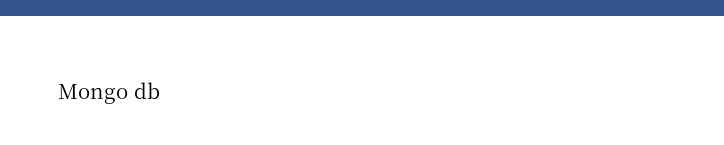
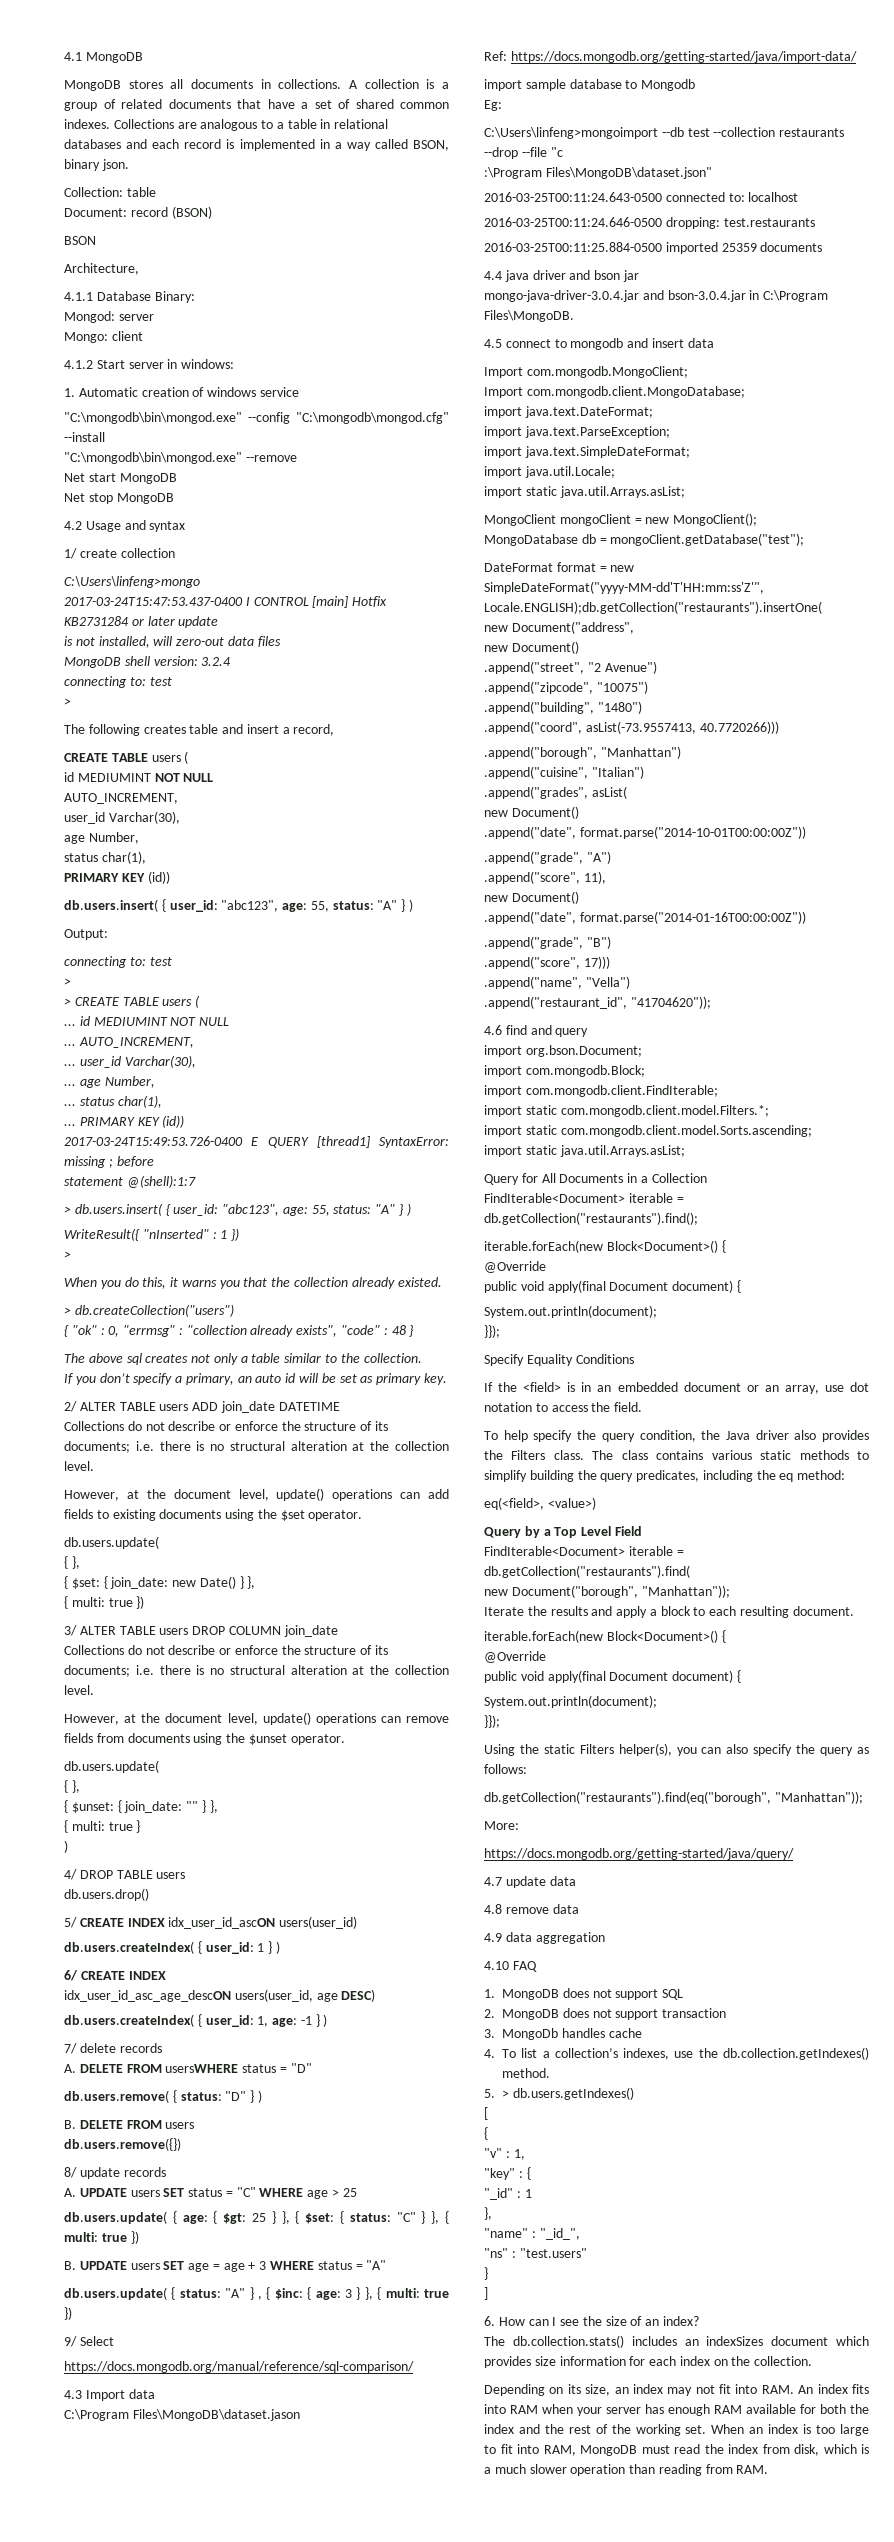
- Mongo db
+ 4.1 MongoDB
+ MongoDB stores all documents in collections. A collection is a group of related documents that have a set of shared common indexes. Collections are analogous to a table in relational databases and each record is implemented in a way called BSON, binary json.
+ Collection: table
+ Document: record (BSON)
+ BSON
+ Architecture,
+ 4.1.1 Database Binary:
+ Mongod: server
+ Mongo: client
+ 4.1.2 Start server in windows:
+ 1. Automatic creation of windows service
+ "C:\mongodb\bin\mongod.exe" --config "C:\mongodb\mongod.cfg" --install
+ "C:\mongodb\bin\mongod.exe" --remove
+ Net start MongoDB
+ Net stop MongoDB
+ 4.2 Usage and syntax
+ 1/ create collection
+ C:\Users\linfeng>mongo
+ 2017-03-24T15:47:53.437-0400 I CONTROL [main] Hotfix KB2731284 or later update
+ is not installed, will zero-out data files
+ MongoDB shell version: 3.2.4
+ connecting to: test
+ >
+ The following creates table and insert a record,
+ CREATE TABLE users (
+ id MEDIUMINT NOT NULL
+ AUTO_INCREMENT,
+ user_id Varchar(30),
+ age Number,
+ status char(1),
+ PRIMARY KEY (id))
+ db.users.insert( { user_id: "abc123", age: 55, status: "A" } )
+ Output:
+ connecting to: test
+ >
+ > CREATE TABLE users (
+ ... id MEDIUMINT NOT NULL
+ ... AUTO_INCREMENT,
+ ... user_id Varchar(30),
+ ... age Number,
+ ... status char(1),
+ ... PRIMARY KEY (id))
+ 2017-03-24T15:49:53.726-0400 E QUERY [thread1] SyntaxError: missing ; before
+ statement @(shell):1:7
+ > db.users.insert( { user_id: "abc123", age: 55, status: "A" } )
+ WriteResult({ "nInserted" : 1 })
+ >
+ When you do this, it warns you that the collection already existed.
+ > db.createCollection("users")
+ { "ok" : 0, "errmsg" : "collection already exists", "code" : 48 }
+ The above sql creates not only a table similar to the collection.
+ If you don’t specify a primary, an auto id will be set as primary key.
+ 2/ ALTER TABLE users ADD join_date DATETIME
+ Collections do not describe or enforce the structure of its documents; i.e. there is no structural alteration at the collection level.
+ However, at the document level, update() operations can add fields to existing documents using the $set operator.
+ db.users.update(
+ { },
+ { $set: { join_date: new Date() } },
+ { multi: true })
+ 3/ ALTER TABLE users DROP COLUMN join_date
+ Collections do not describe or enforce the structure of its documents; i.e. there is no structural alteration at the collection level.
+ However, at the document level, update() operations can remove fields from documents using the $unset operator.
+ db.users.update(
+ { },
+ { $unset: { join_date: "" } },
+ { multi: true }
+ )
+ 4/ DROP TABLE users
+ db.users.drop()
+ 5/ CREATE INDEX idx_user_id_ascON users(user_id)
+ db.users.createIndex( { user_id: 1 } )
+ 6/ CREATE INDEX
+ idx_user_id_asc_age_descON users(user_id, age DESC)
+ db.users.createIndex( { user_id: 1, age: -1 } )
+ 7/ delete records
+ A. DELETE FROM usersWHERE status = "D"
+ db.users.remove( { status: "D" } )
+ B. DELETE FROM users
+ db.users.remove({})
+ 8/ update records
+ A. UPDATE users SET status = "C" WHERE age > 25
+ db.users.update( { age: { $gt: 25 } }, { $set: { status: "C" } }, { multi: true })
+ B. UPDATE users SET age = age + 3 WHERE status = "A"
+ db.users.update( { status: "A" } , { $inc: { age: 3 } }, { multi: true })
+ 9/ Select
+ https://docs.mongodb.org/manual/reference/sql-comparison/
+ 4.3 Import data
+ C:\Program Files\MongoDB\dataset.jason
+ Ref: https://docs.mongodb.org/getting-started/java/import-data/
+ import sample database to Mongodb
+ Eg:
+ C:\Users\linfeng>mongoimport --db test --collection restaurants --drop --file "c
+ :\Program Files\MongoDB\dataset.json"
+ 2016-03-25T00:11:24.643-0500 connected to: localhost
+ 2016-03-25T00:11:24.646-0500 dropping: test.restaurants
+ 2016-03-25T00:11:25.884-0500 imported 25359 documents
+ 4.4 java driver and bson jar
+ mongo-java-driver-3.0.4.jar and bson-3.0.4.jar in C:\Program Files\MongoDB.
+ 4.5 connect to mongodb and insert data
+ Import com.mongodb.MongoClient;
+ Import com.mongodb.client.MongoDatabase;
+ import java.text.DateFormat;
+ import java.text.ParseException;
+ import java.text.SimpleDateFormat;
+ import java.util.Locale;
+ import static java.util.Arrays.asList;
+ MongoClient mongoClient = new MongoClient();
+ MongoDatabase db = mongoClient.getDatabase("test");
+ DateFormat format = new SimpleDateFormat("yyyy-MM-dd'T'HH:mm:ss'Z'", Locale.ENGLISH);db.getCollection("restaurants").insertOne(
+ new Document("address",
+ new Document()
+ .append("street", "2 Avenue")
+ .append("zipcode", "10075")
+ .append("building", "1480")
+ .append("coord", asList(-73.9557413, 40.7720266)))
+ .append("borough", "Manhattan")
+ .append("cuisine", "Italian")
+ .append("grades", asList(
+ new Document()
+ .append("date", format.parse("2014-10-01T00:00:00Z"))
+ .append("grade", "A")
+ .append("score", 11),
+ new Document()
+ .append("date", format.parse("2014-01-16T00:00:00Z"))
+ .append("grade", "B")
+ .append("score", 17)))
+ .append("name", "Vella")
+ .append("restaurant_id", "41704620"));
+ 4.6 find and query
+ import org.bson.Document;
+ import com.mongodb.Block;
+ import com.mongodb.client.FindIterable;
+ import static com.mongodb.client.model.Filters.*;
+ import static com.mongodb.client.model.Sorts.ascending;
+ import static java.util.Arrays.asList;
+ Query for All Documents in a Collection
+ FindIterable<Document> iterable = db.getCollection("restaurants").find();
+ iterable.forEach(new Block<Document>() {
+ @Override
+ public void apply(final Document document) {
+ System.out.println(document);
+ }});
+ Specify Equality Conditions
+ If the <field> is in an embedded document or an array, use dot notation to access the field.
+ To help specify the query condition, the Java driver also provides the Filters class. The class contains various static methods to simplify building the query predicates, including the eq method:
+ eq(<field>, <value>)
+ Query by a Top Level Field
+ FindIterable<Document> iterable = db.getCollection("restaurants").find(
+ new Document("borough", "Manhattan"));
+ Iterate the results and apply a block to each resulting document.
+ iterable.forEach(new Block<Document>() {
+ @Override
+ public void apply(final Document document) {
+ System.out.println(document);
+ }});
+ Using the static Filters helper(s), you can also specify the query as follows:
+ db.getCollection("restaurants").find(eq("borough", "Manhattan"));
+ More:
+ https://docs.mongodb.org/getting-started/java/query/
+ 4.7 update data
+ 4.8 remove data
+ 4.9 data aggregation
+ 4.10 FAQ
+ 1. MongoDB does not support SQL
+ 2. MongoDB does not support transaction
+ 3. MongoDb handles cache
+ 4. To list a collection’s indexes, use the db.collection.getIndexes() method.
+ 5. > db.users.getIndexes()
+ [
+ {
+ "v" : 1,
+ "key" : {
+ "_id" : 1
+ },
+ "name" : "_id_",
+ "ns" : "test.users"
+ }
+ ]
+ 6. How can I see the size of an index?
+ The db.collection.stats() includes an indexSizes document which provides size information for each index on the collection.
+ Depending on its size, an index may not fit into RAM. An index fits into RAM when your server has enough RAM available for both the index and the rest of the working set. When an index is too large to fit into RAM, MongoDB must read the index from disk, which is a much slower operation than reading from RAM.

